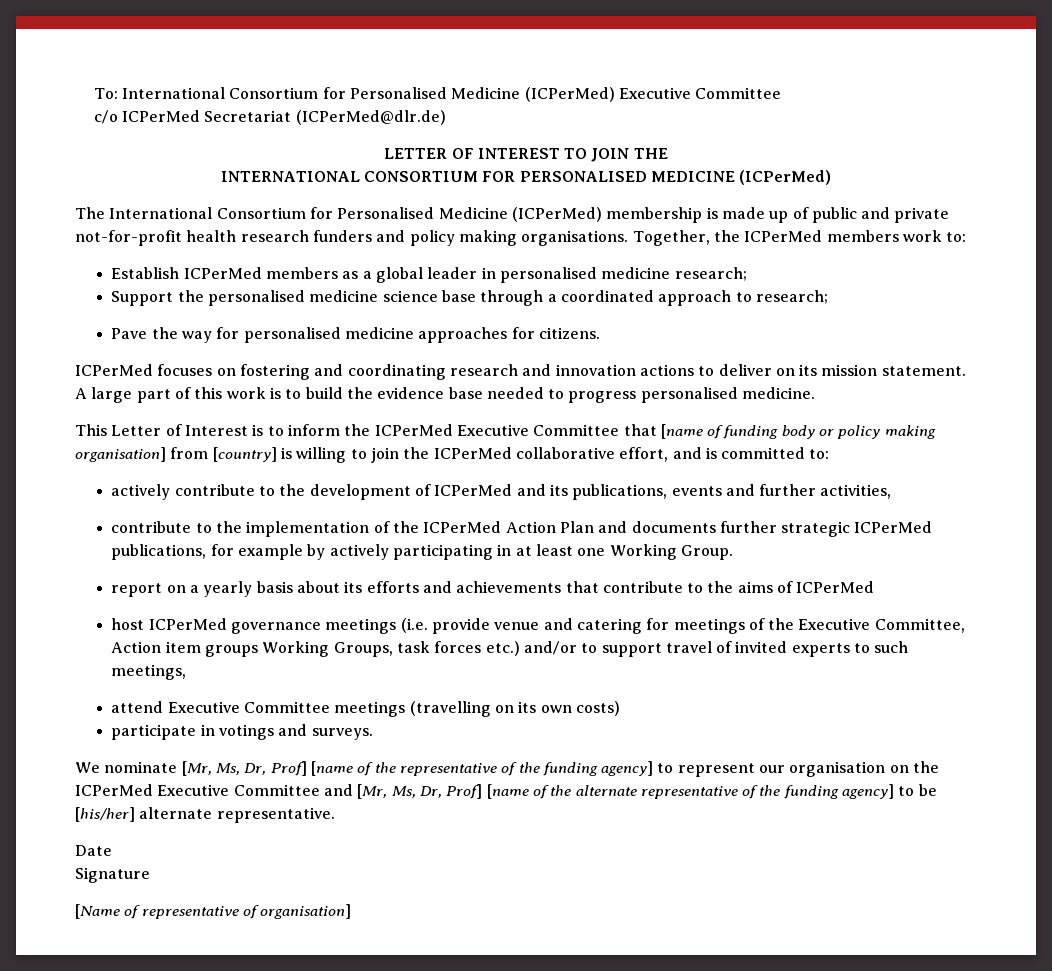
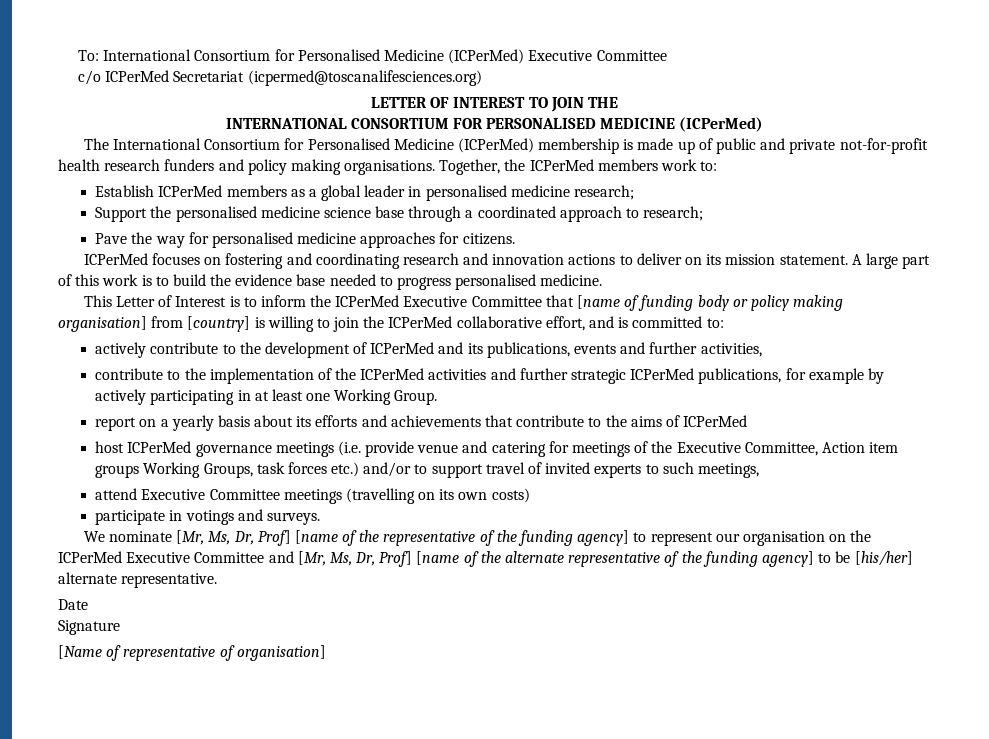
- c/o ICPerMed Secretariat (ICPerMed@dlr.de)
+ c/o ICPerMed Secretariat (icpermed@toscanalifesciences.org)
- contribute to the implementation of the ICPerMed Action Plan and documents further strategic ICPerMed publications, for example by actively participating in at least one Working Group.
+ contribute to the implementation of the ICPerMed activities and further strategic ICPerMed publications, for example by actively participating in at least one Working Group.

